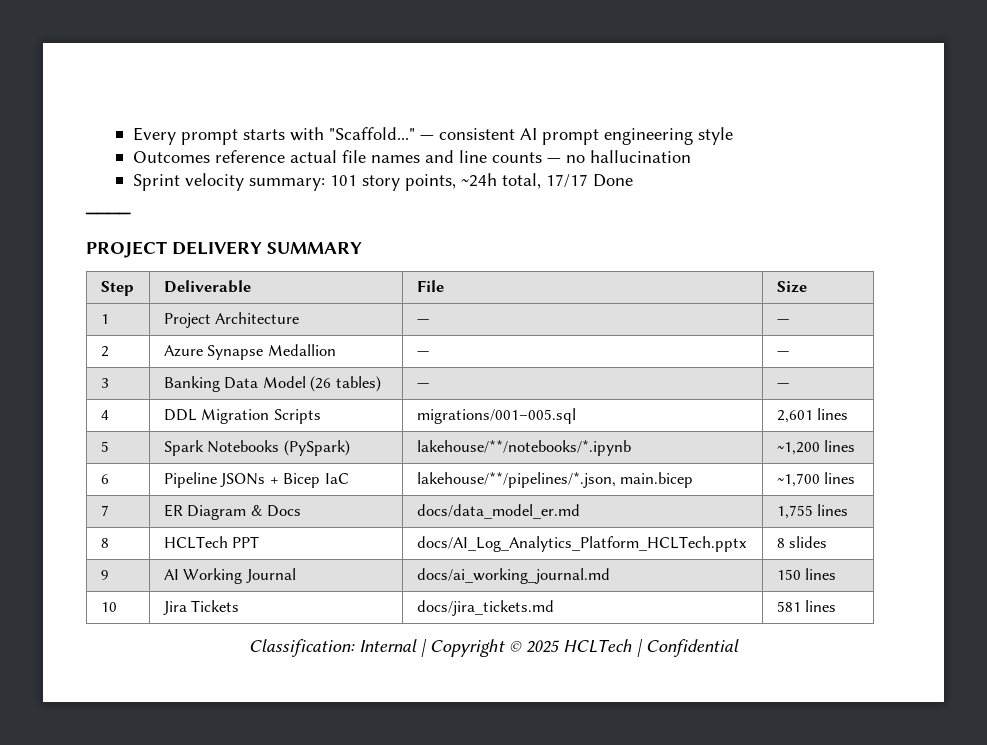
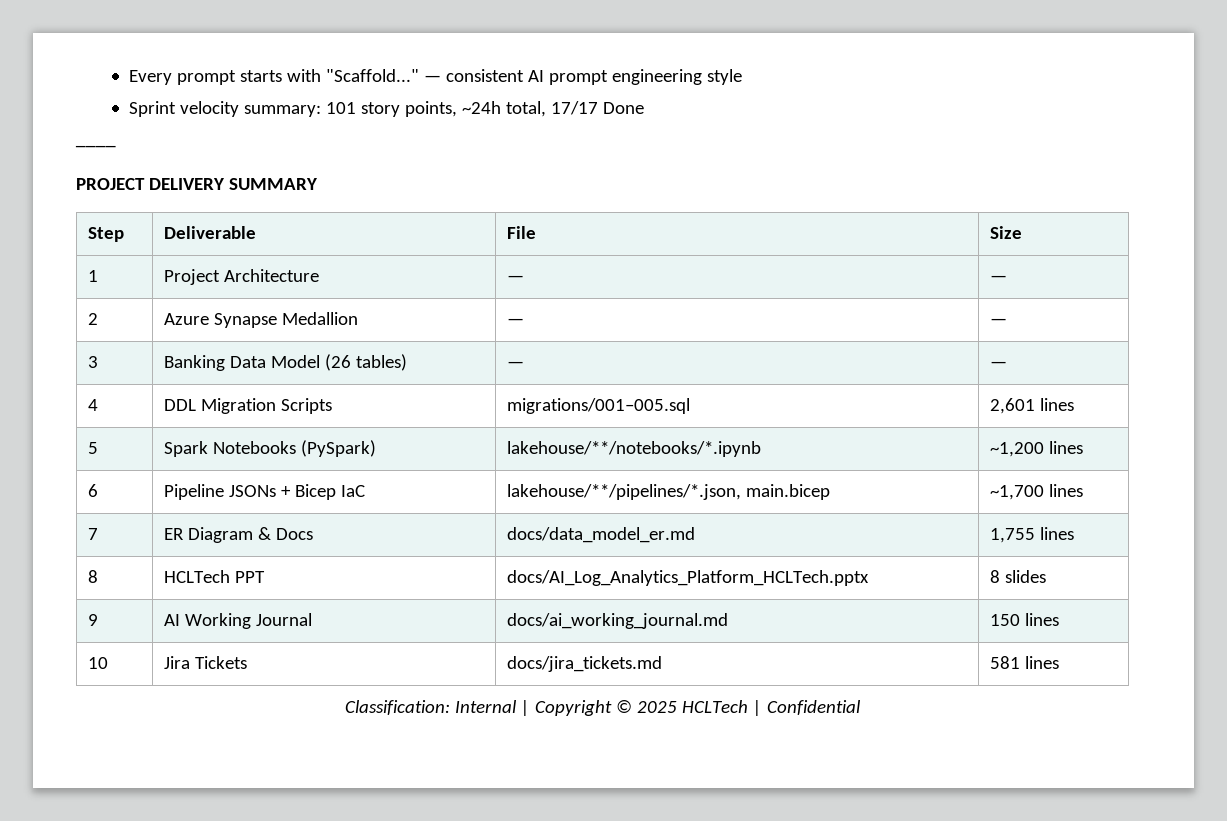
- Outcomes reference actual file names and line counts — no hallucination

